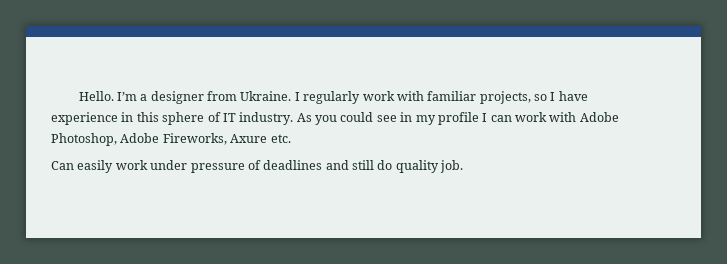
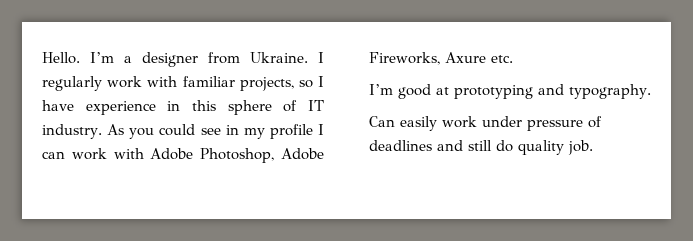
+ I’m good at prototyping and typography.

